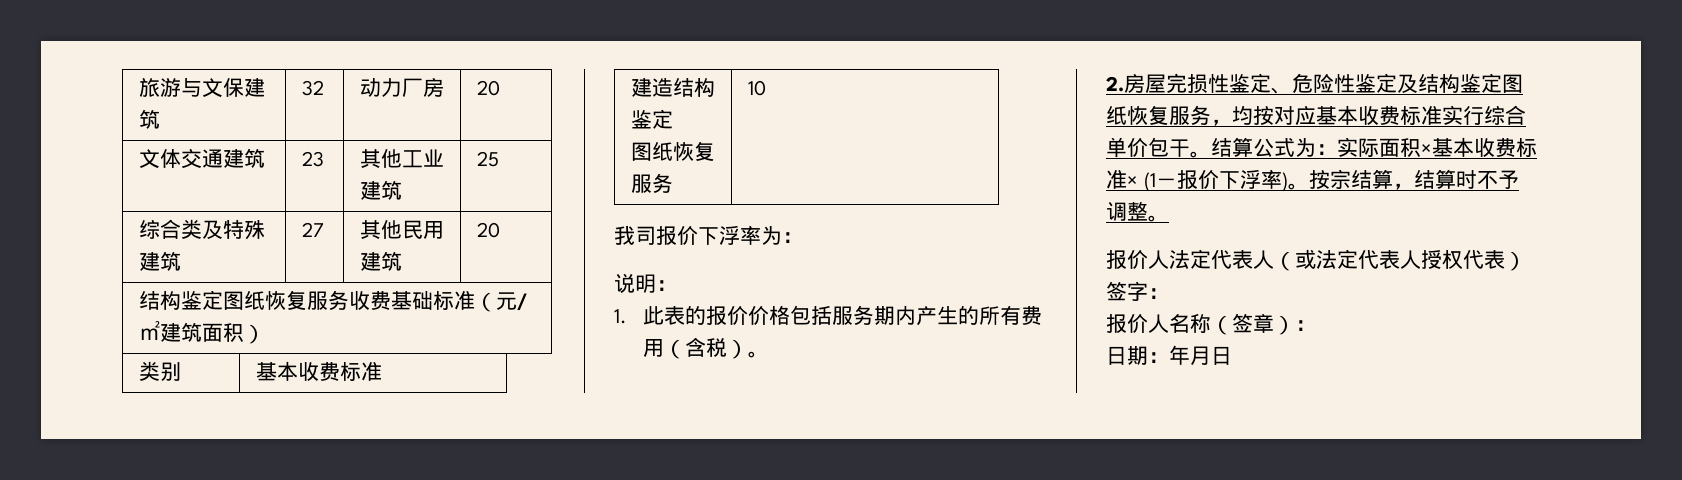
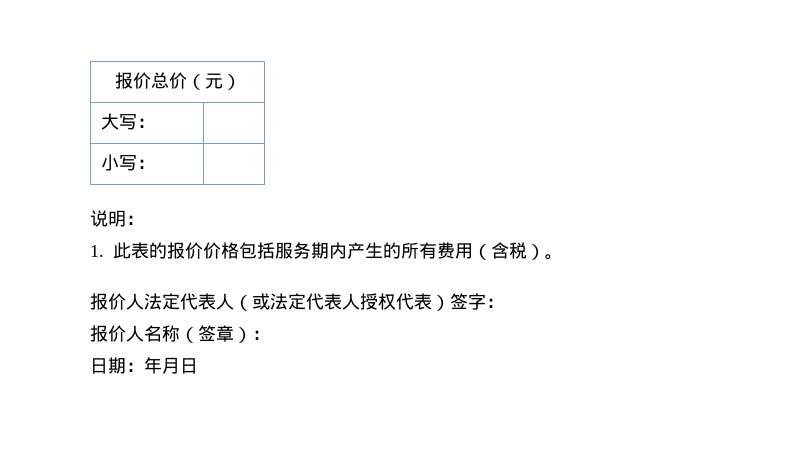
- 旅游与文保建筑 | 32 | 动力厂房 | 20
- 文体交通建筑 | 23 | 其他工业建筑 | 25
- 综合类及特殊建筑 | 27 | 其他民用建筑 | 20
- 结构鉴定图纸恢复服务收费基础标准（元/㎡建筑面积）
- 类别 | 基本收费标准
- 建造结构鉴定
- 图纸恢复服务 | 10
- 我司报价下浮率为：
+ 报价总价（元）
+ 大写： |
+ 小写： |
- 2.房屋完损性鉴定、危险性鉴定及结构鉴定图纸恢复服务，均按对应基本收费标准实行综合单价包干。结算公式为：实际面积×基本收费标准× (1－报价下浮率)。按宗结算，结算时不予调整。

